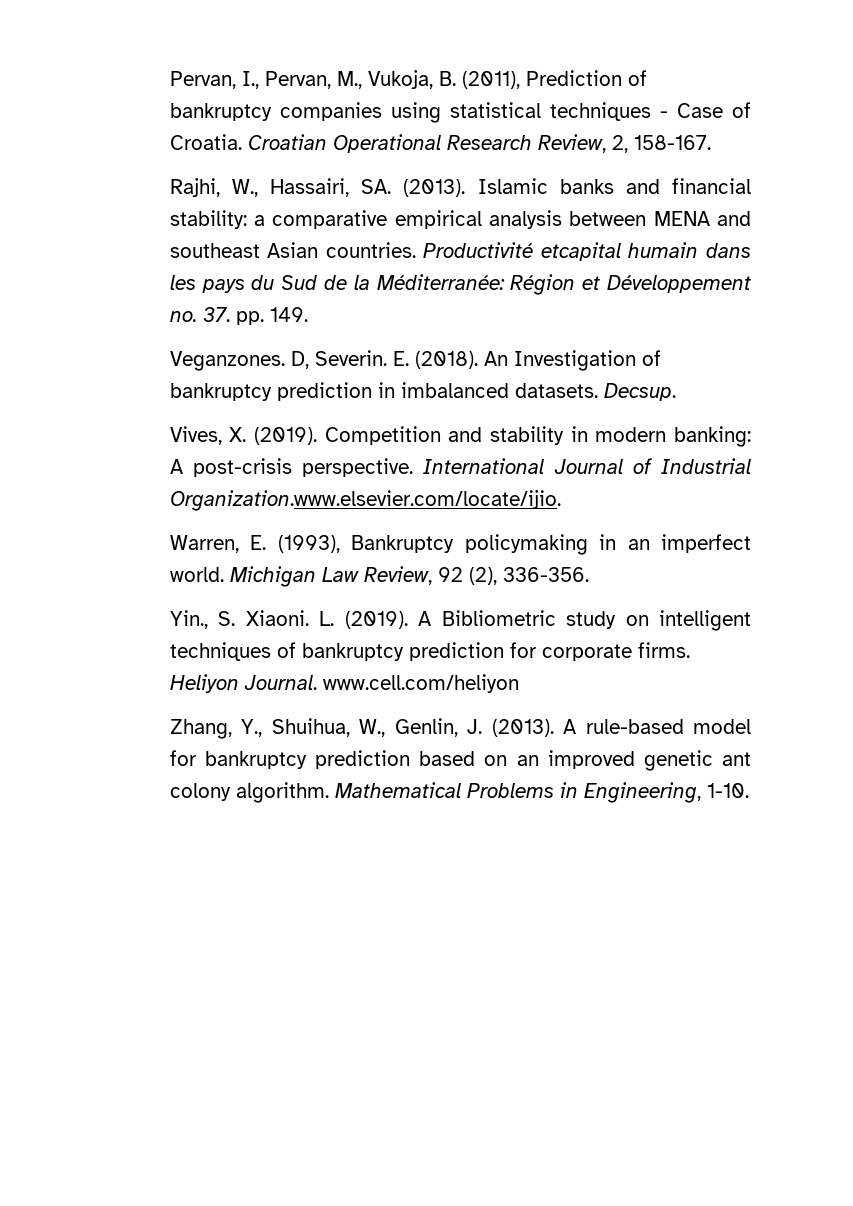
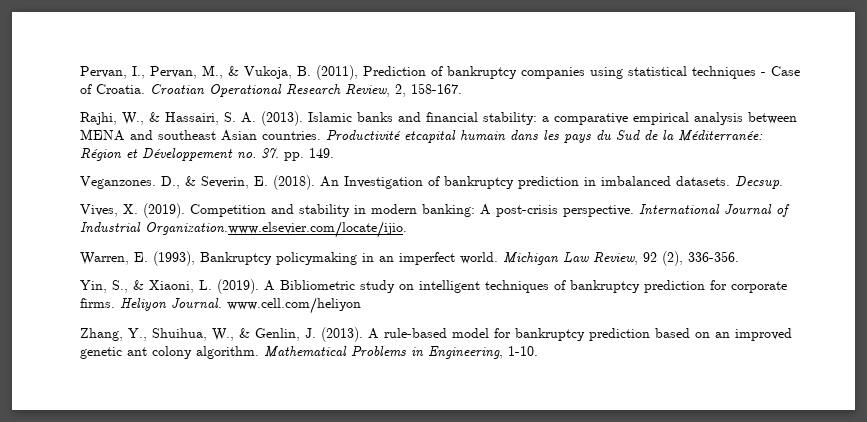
- Pervan, I., Pervan, M., Vukoja, B. (2011), Prediction of bankruptcy companies using statistical techniques - Case of Croatia.
+ Pervan, I., Pervan, M., & Vukoja, B. (2011), Prediction of bankruptcy companies using statistical techniques - Case of Croatia.
- Rajhi, W., Hassairi, SA. (2013).
+ Rajhi, W., & Hassairi, S. A. (2013).
- D, Severin. E. (2018).
+ D., & Severin, E. (2018).
- Yin., S. Xiaoni. L. (2019).
+ Yin, S., & Xiaoni, L. (2019).
- Zhang, Y., Shuihua, W., Genlin, J. (2013).
+ Zhang, Y., Shuihua, W., & Genlin, J. (2013).

